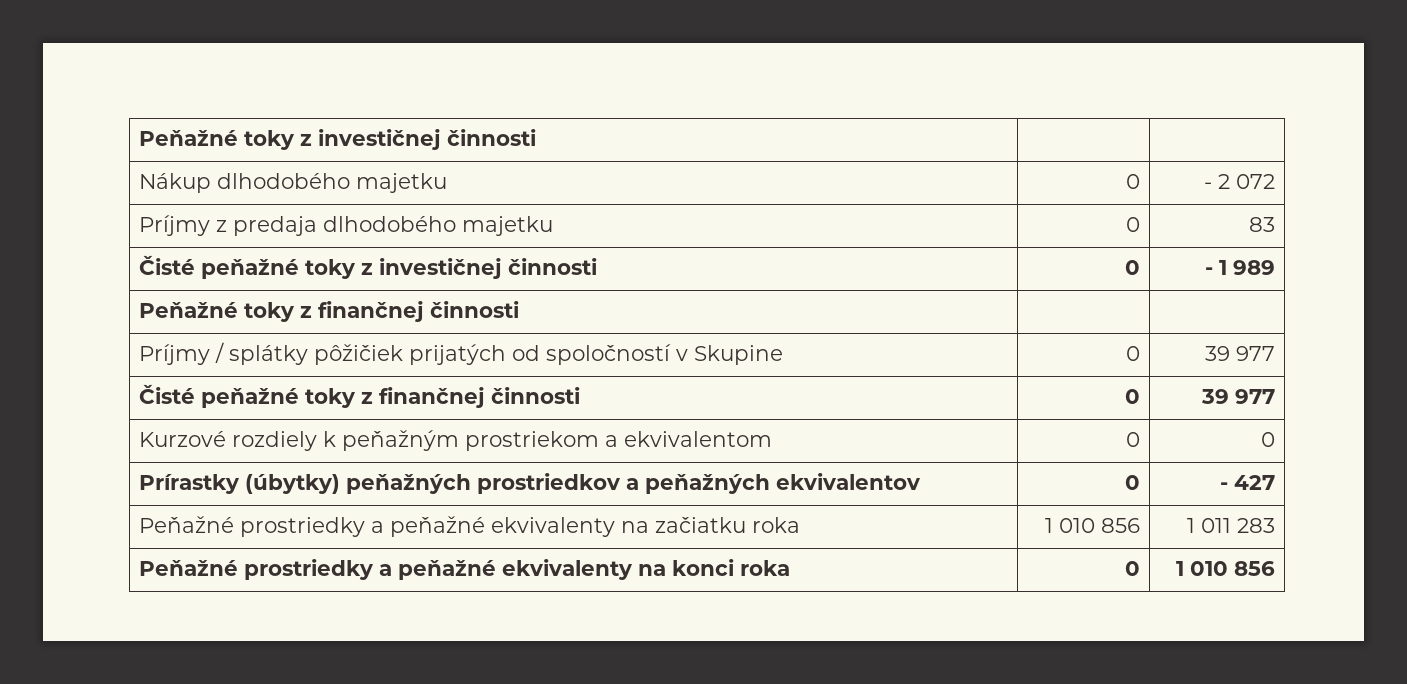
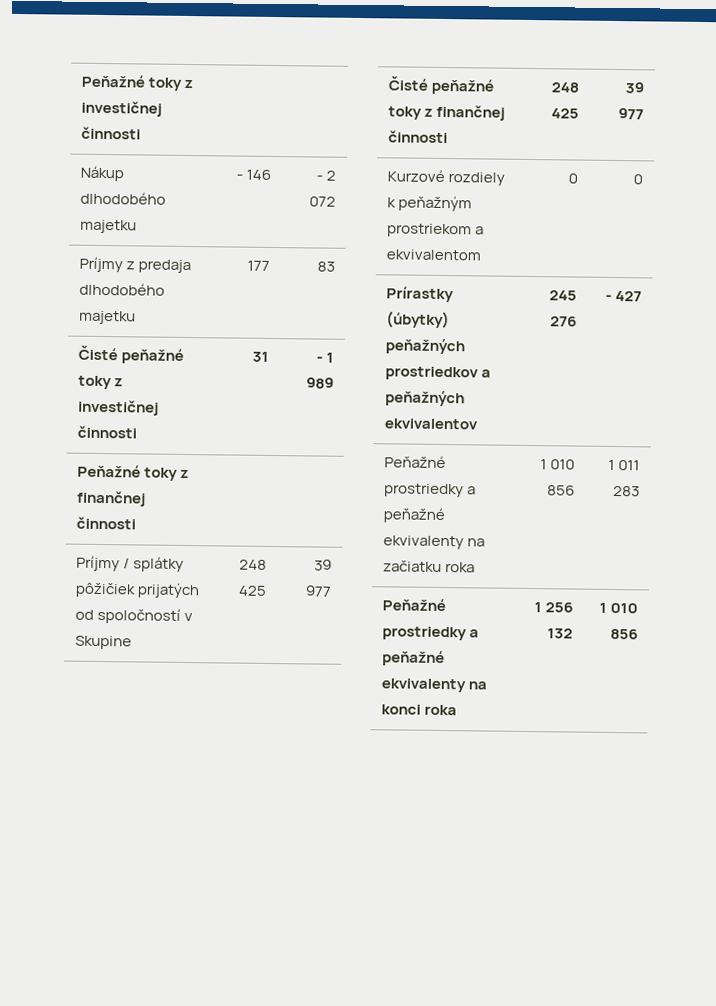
- Nákup dlhodobého majetku | 0 | - 2 072
+ Nákup dlhodobého majetku | - 146 | - 2 072
- Príjmy z predaja dlhodobého majetku | 0 | 83
+ Príjmy z predaja dlhodobého majetku | 177 | 83
- Čisté peňažné toky z investičnej činnosti | 0 | - 1 989
+ Čisté peňažné toky z investičnej činnosti | 31 | - 1 989
- Príjmy / splátky pôžičiek prijatých od spoločností v Skupine | 0 | 39 977
+ Príjmy / splátky pôžičiek prijatých od spoločností v Skupine | 248 425 | 39 977
- Čisté peňažné toky z finančnej činnosti | 0 | 39 977
+ Čisté peňažné toky z finančnej činnosti | 248 425 | 39 977
- Prírastky (úbytky) peňažných prostriedkov a peňažných ekvivalentov | 0 | - 427
+ Prírastky (úbytky) peňažných prostriedkov a peňažných ekvivalentov | 245 276 | - 427
- Peňažné prostriedky a peňažné ekvivalenty na konci roka | 0 | 1 010 856
+ Peňažné prostriedky a peňažné ekvivalenty na konci roka | 1 256 132 | 1 010 856

